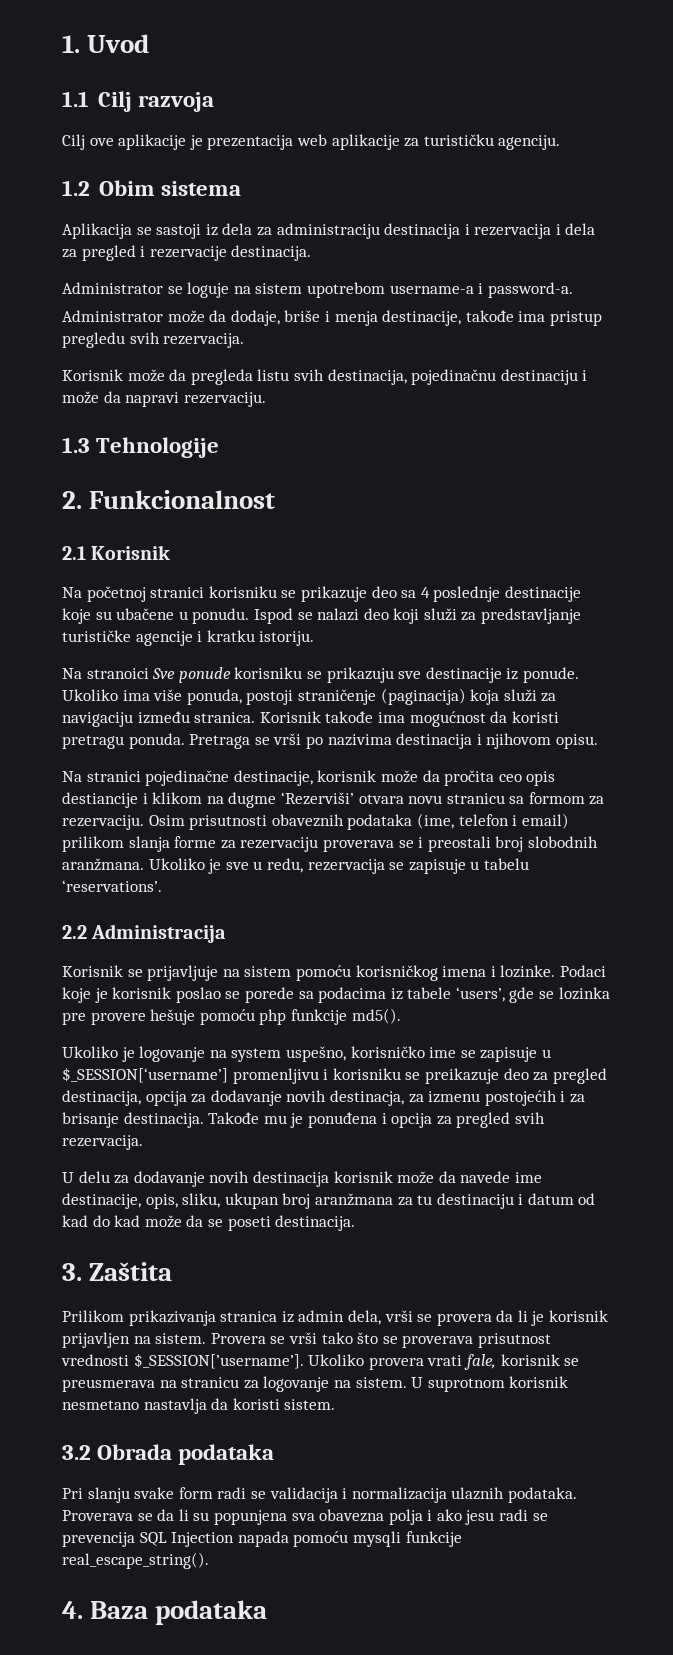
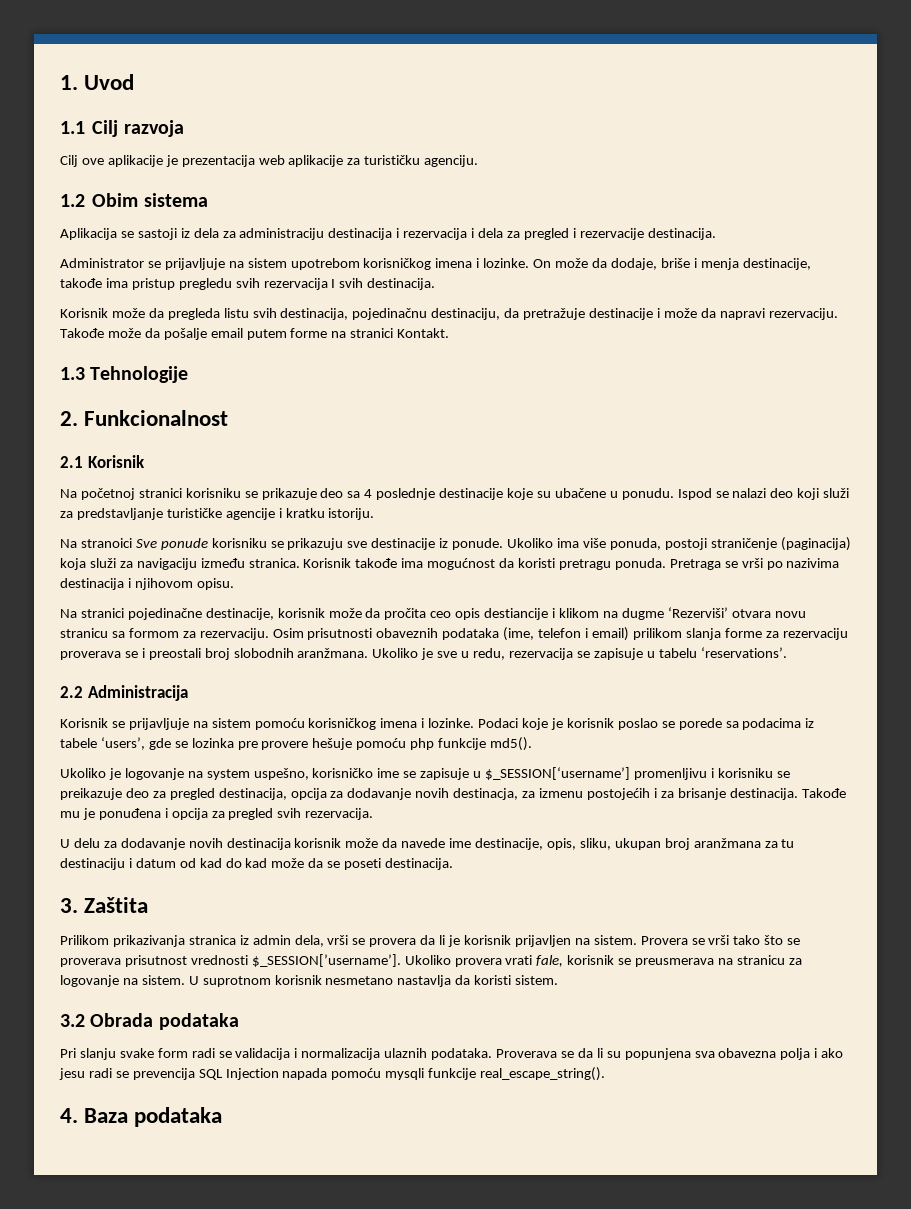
- Administrator se loguje na sistem upotrebom username-a i password-a.
- Administrator može da dodaje, briše i menja destinacije, takođe ima pristup pregledu svih rezervacija.
+ Administrator se prijavljuje na sistem upotrebom korisničkog imena i lozinke. On može da dodaje, briše i menja destinacije, takođe ima pristup pregledu svih rezervacija I svih destinacija.
- Korisnik može da pregleda listu svih destinacija, pojedinačnu destinaciju i može da napravi rezervaciju.
+ Korisnik može da pregleda listu svih destinacija, pojedinačnu destinaciju, da pretražuje destinacije i može da napravi rezervaciju. Takođe može da pošalje email putem forme na stranici Kontakt.

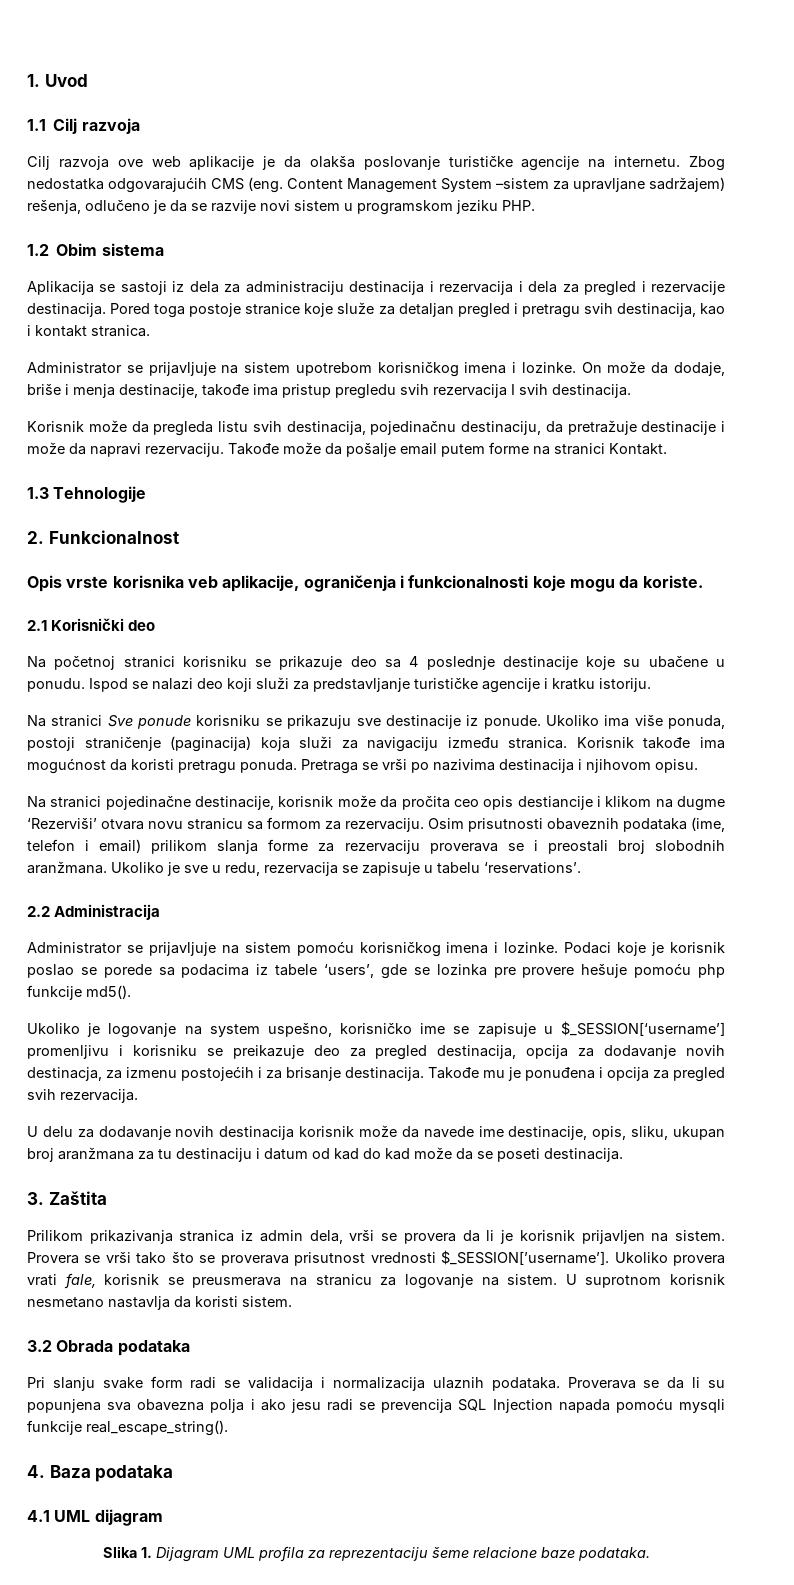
- Cilj ove aplikacije je prezentacija web aplikacije za turističku agenciju.
+ Cilj razvoja ove web aplikacije je da olakša poslovanje turističke agencije na internetu. Zbog nedostatka odgovarajućih CMS (eng. Content Мanagement System –sistem za upravljane sadržajem) rešenja, odlučeno je da se razvije novi sistem u programskom jeziku PHP.
+ Pored toga postoje stranice koje služe za detaljan pregled i pretragu svih destinacija, kao i kontakt stranica.
+ Opis vrste korisnika veb aplikacije, ograničenja i funkcionalnosti koje mogu da koriste.
- 2.1 Korisnik
+ 2.1 Korisnički deo
- Na stranoici Sve ponude korisniku se prikazuju sve destinacije iz ponude.
+ Na stranici Sve ponude korisniku se prikazuju sve destinacije iz ponude.
- Korisnik se prijavljuje na sistem pomoću korisničkog imena i lozinke.
+ Administrator se prijavljuje na sistem pomoću korisničkog imena i lozinke.
+ 4.1 UML dijagram
+ Slika 1. Dijagram UML profila za reprezentaciju šeme relacione baze podataka.

